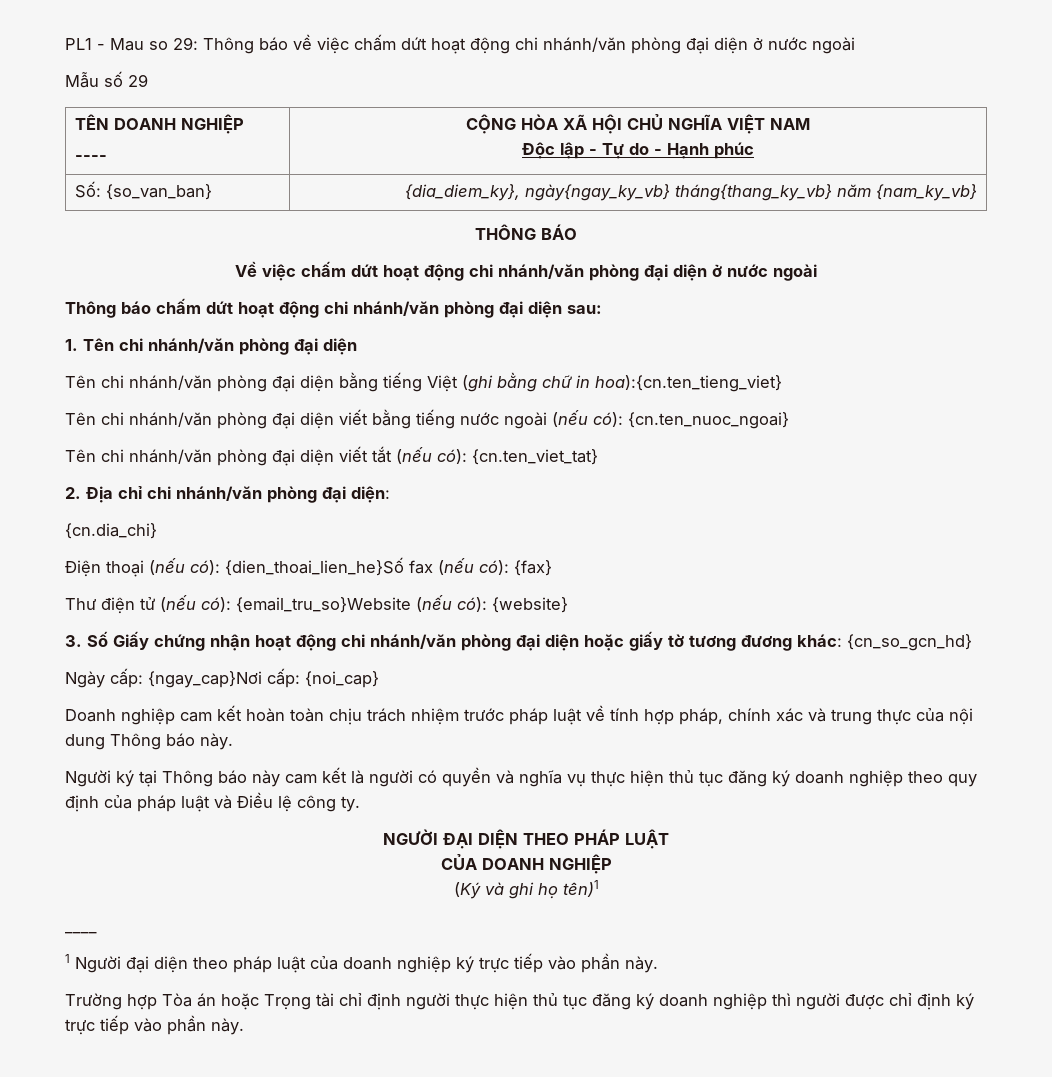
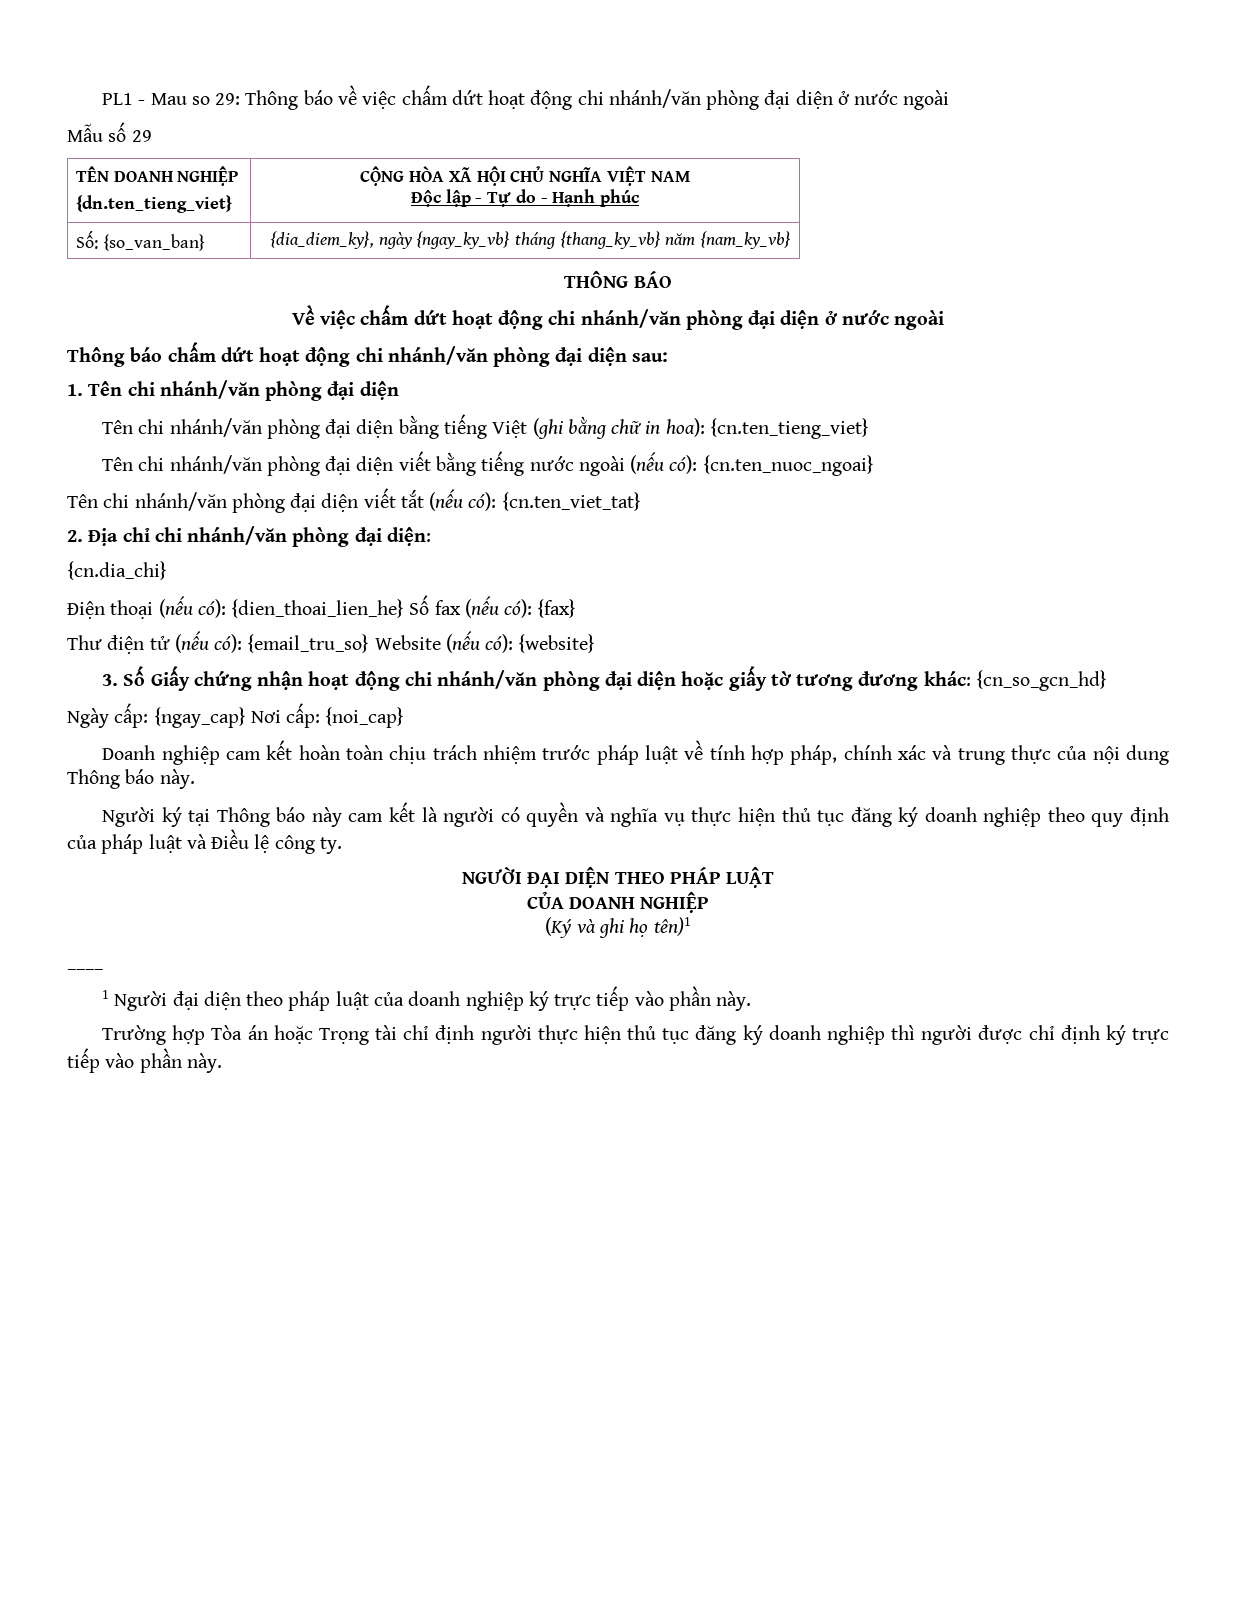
  TÊN DOANH NGHIỆP
- ---- | CỘNG HÒA XÃ HỘI CHỦ NGHĨA VIỆT NAM
+ {dn.ten_tieng_viet} | CỘNG HÒA XÃ HỘI CHỦ NGHĨA VIỆT NAM
- Số: {so_van_ban} | {dia_diem_ky}, ngày{ngay_ky_vb} tháng{thang_ky_vb} năm {nam_ky_vb}
+ Số: {so_van_ban} | {dia_diem_ky}, ngày {ngay_ky_vb} tháng {thang_ky_vb} năm {nam_ky_vb}
- Tên chi nhánh/văn phòng đại diện bằng tiếng Việt (ghi bằng chữ in hoa):{cn.ten_tieng_viet}
+ Tên chi nhánh/văn phòng đại diện bằng tiếng Việt (ghi bằng chữ in hoa): {cn.ten_tieng_viet}
- Điện thoại (nếu có): {dien_thoai_lien_he}Số fax (nếu có): {fax}
+ Điện thoại (nếu có): {dien_thoai_lien_he} Số fax (nếu có): {fax}
- Thư điện tử (nếu có): {email_tru_so}Website (nếu có): {website}
+ Thư điện tử (nếu có): {email_tru_so} Website (nếu có): {website}
- Ngày cấp: {ngay_cap}Nơi cấp: {noi_cap}
+ Ngày cấp: {ngay_cap} Nơi cấp: {noi_cap}

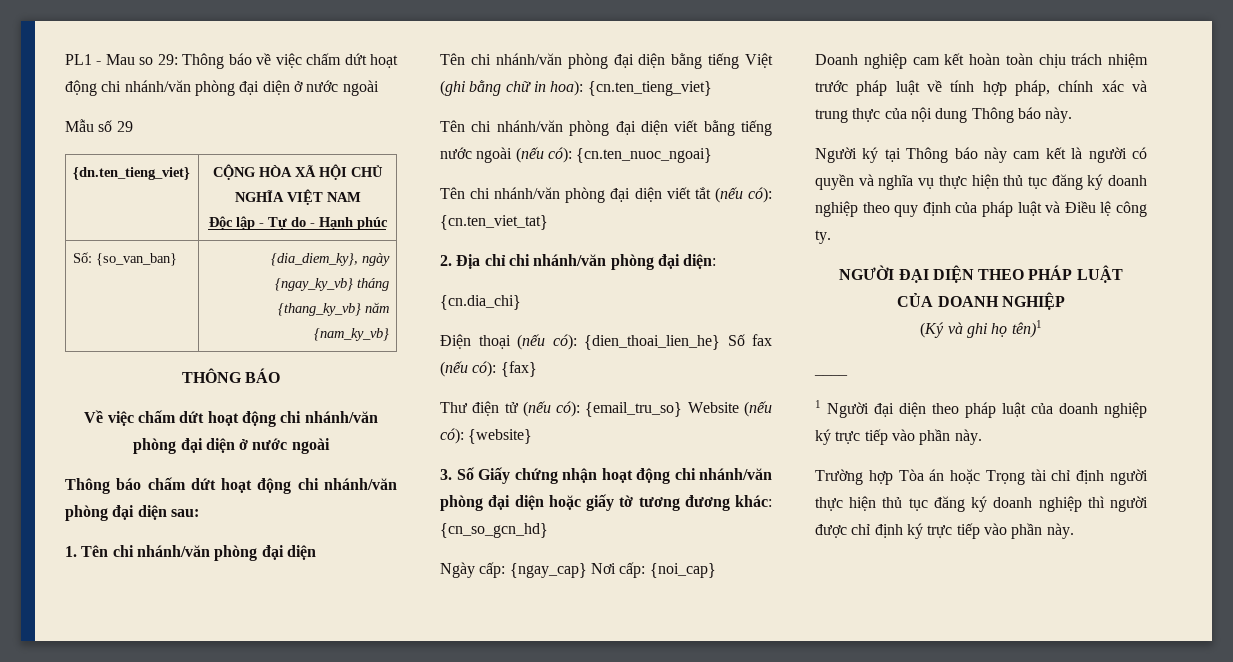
- TÊN DOANH NGHIỆP

